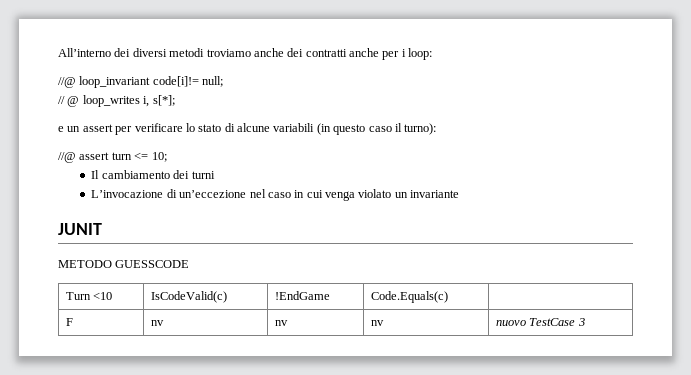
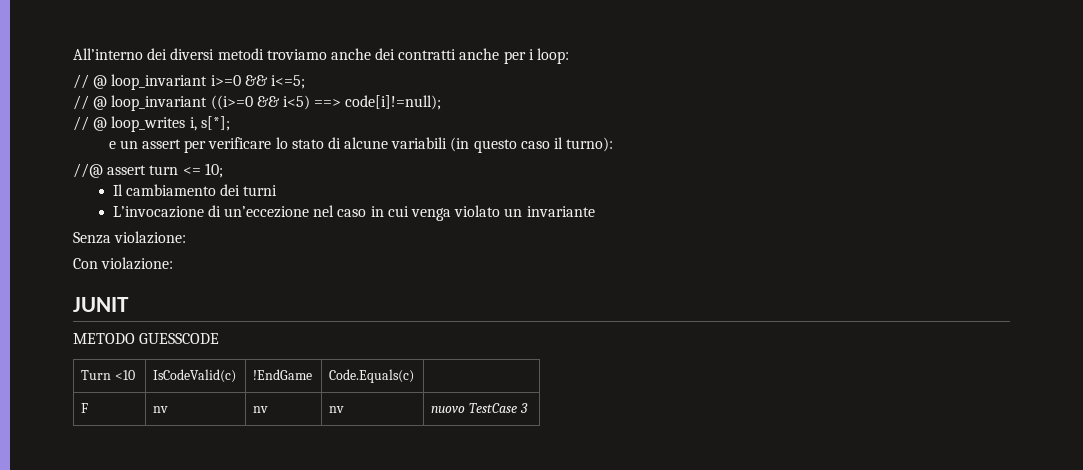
- //@ loop_invariant code[i]!= null;
+ // @ loop_invariant i>=0 && i<=5;
+ // @ loop_invariant ((i>=0 && i<5) ==> code[i]!=null);
+ Senza violazione:
+ Con violazione:

